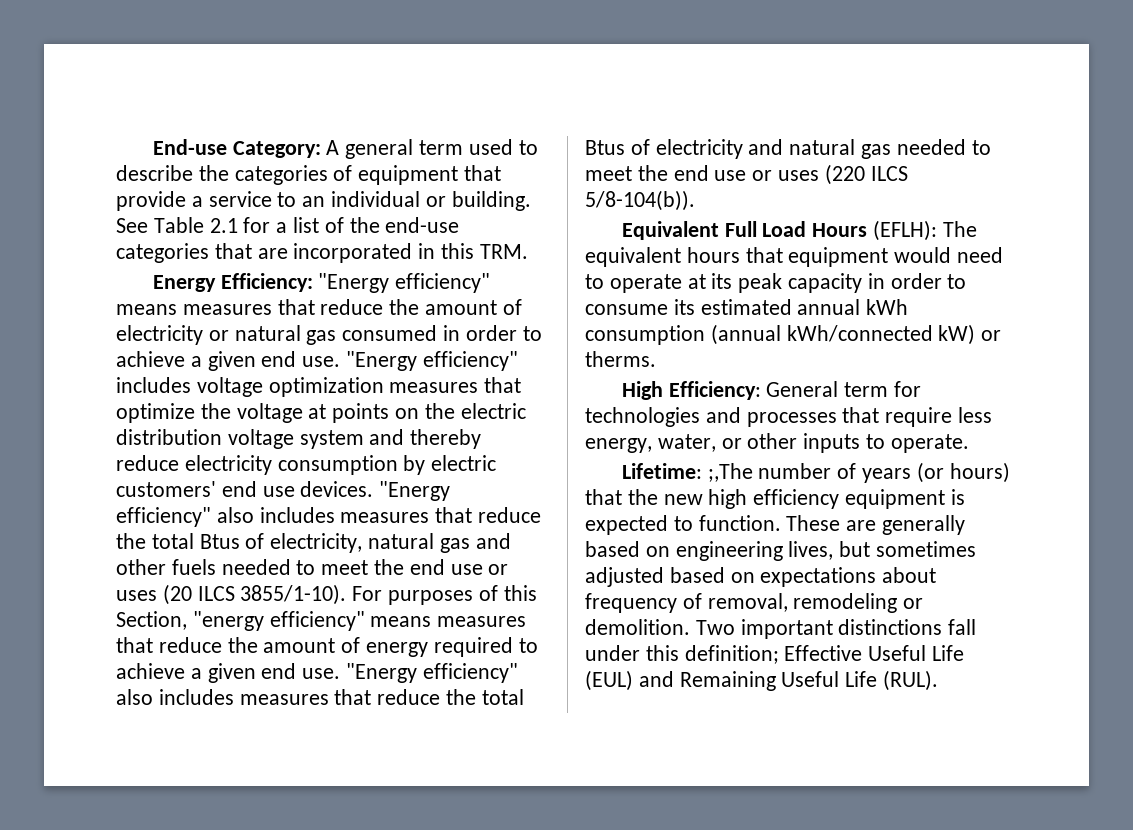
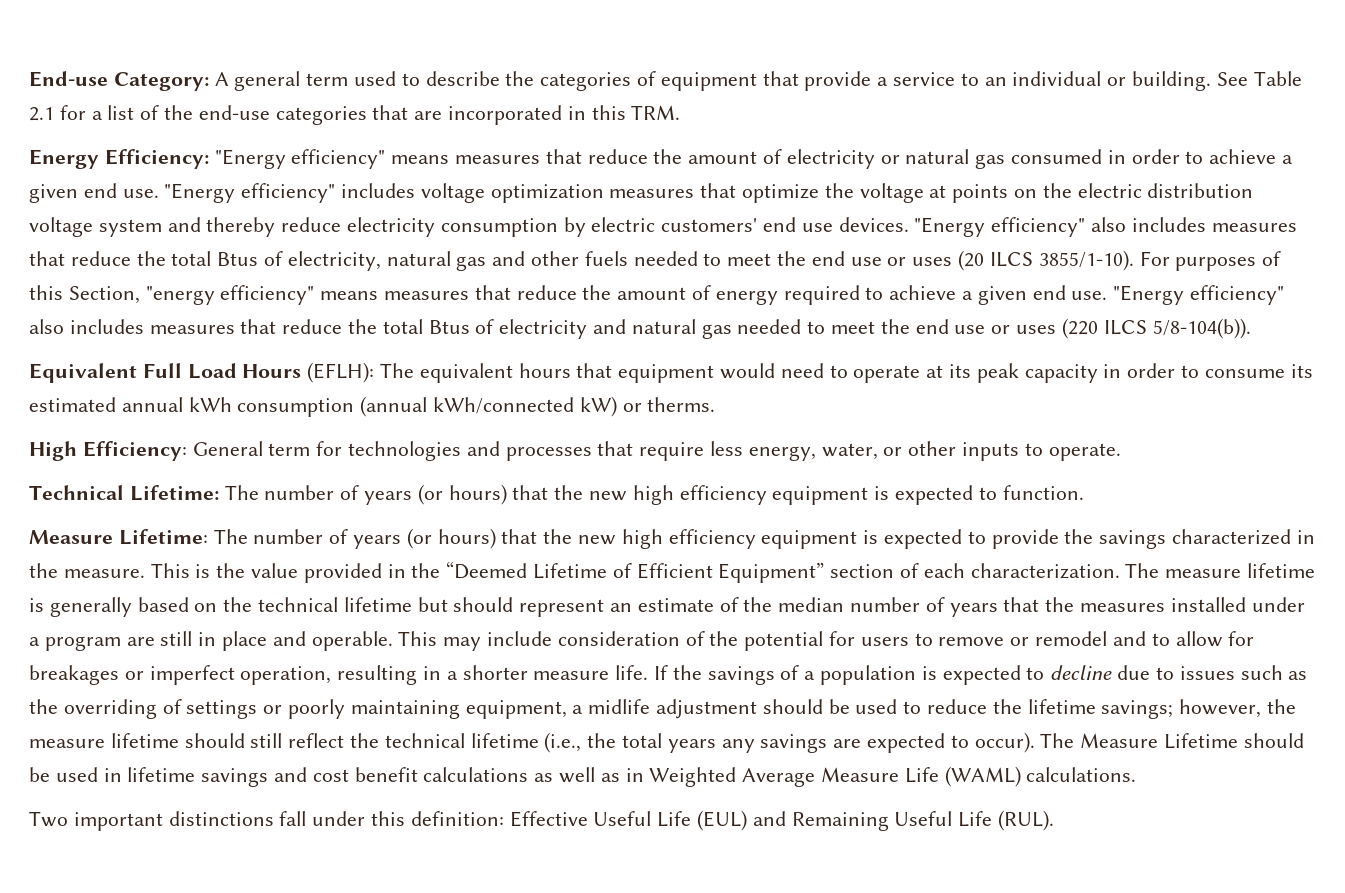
- Lifetime: ;,The number of years (or hours) that the new high efficiency equipment is expected to function. These are generally based on engineering lives, but sometimes adjusted based on expectations about frequency of removal, remodeling or demolition. Two important distinctions fall under this definition; Effective Useful Life (EUL) and Remaining Useful Life (RUL).
+ Technical Lifetime: The number of years (or hours) that the new high efficiency equipment is expected to function.
+ Measure Lifetime: The number of years (or hours) that the new high efficiency equipment is expected to provide the savings characterized in the measure. This is the value provided in the “Deemed Lifetime of Efficient Equipment” section of each characterization. The measure lifetime is generally based on the technical lifetime but should represent an estimate of the median number of years that the measures installed under a program are still in place and operable. This may include consideration of the potential for users to remove or remodel and to allow for breakages or imperfect operation, resulting in a shorter measure life. If the savings of a population is expected to decline due to issues such as the overriding of settings or poorly maintaining equipment, a midlife adjustment should be used to reduce the lifetime savings; however, the measure lifetime should still reflect the technical lifetime (i.e., the total years any savings are expected to occur). The Measure Lifetime should be used in lifetime savings and cost benefit calculations as well as in Weighted Average Measure Life (WAML) calculations.
+ Two important distinctions fall under this definition: Effective Useful Life (EUL) and Remaining Useful Life (RUL).

